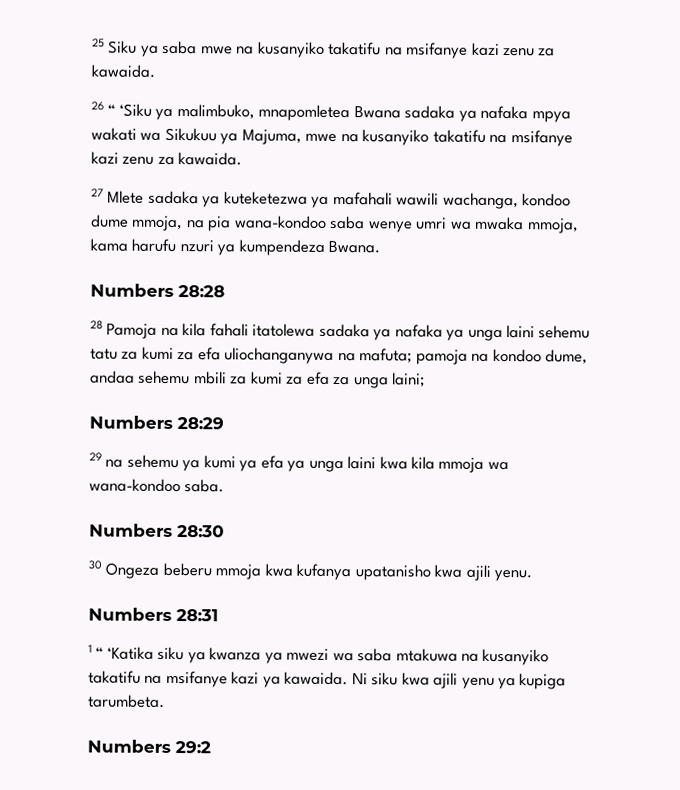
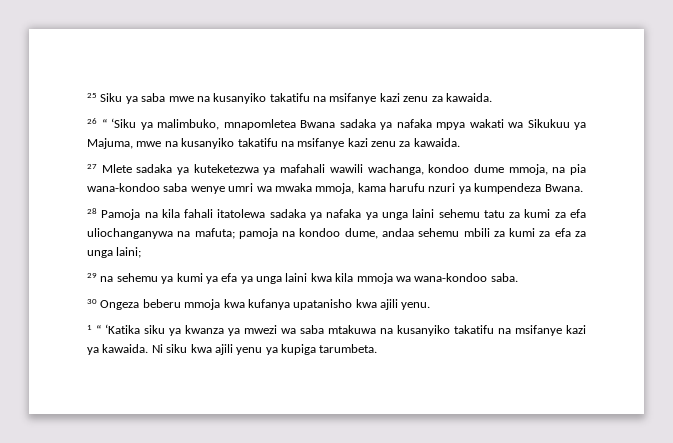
- Numbers 28:28
- Numbers 28:29
- Numbers 28:30
- Numbers 28:31
- Numbers 29:2

